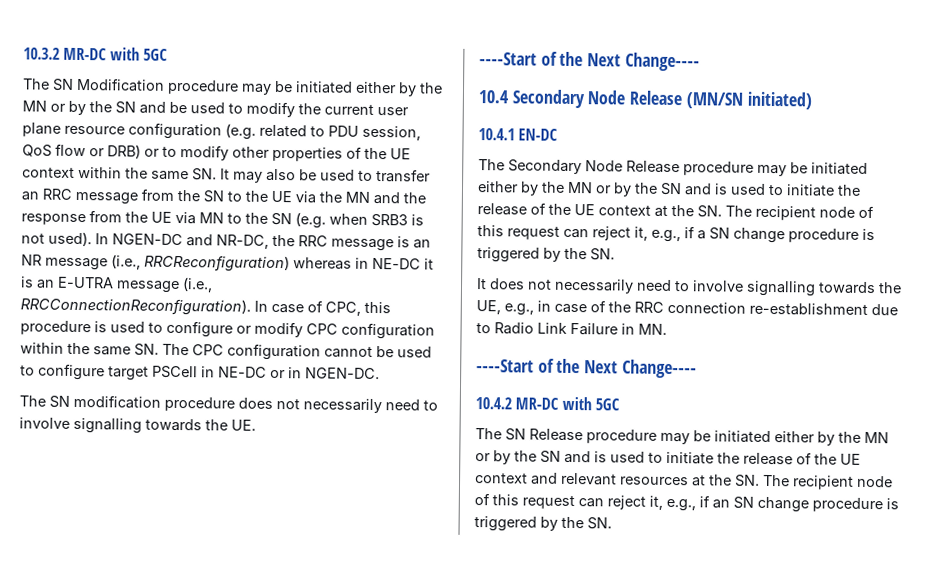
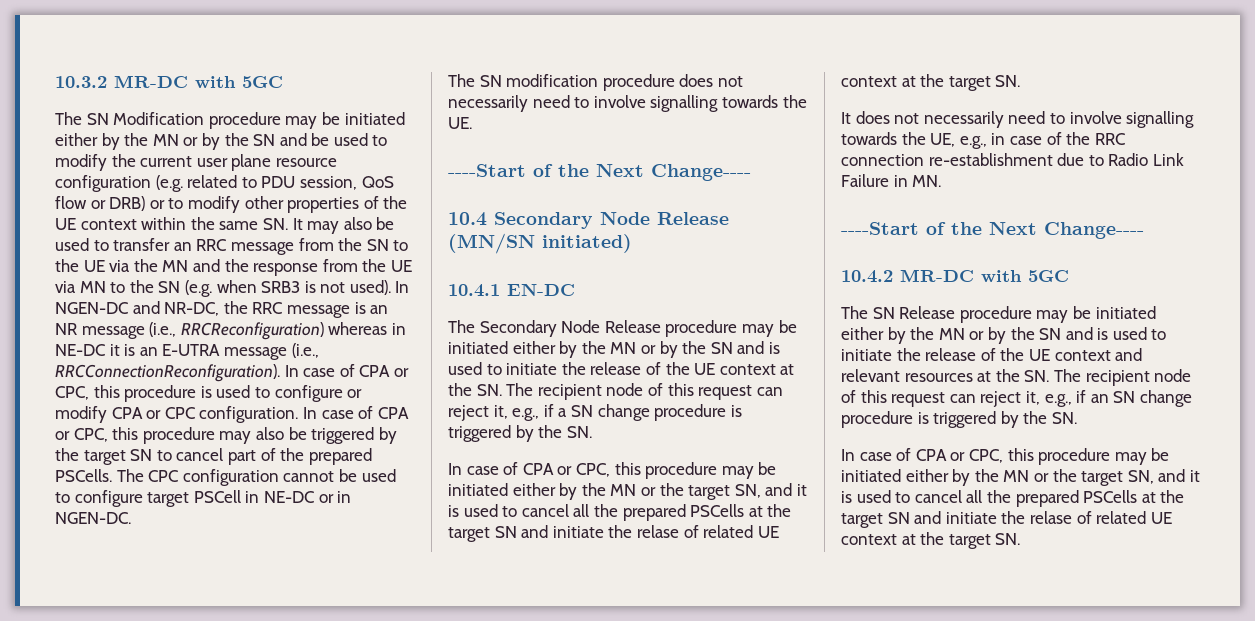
- In case of CPC, this procedure is used to configure or modify CPC configuration within the same SN. The CPC configuration cannot be used to configure target PSCell in NE-DC or in NGEN-DC.
+ In case of CPA or CPC, this procedure is used to configure or modify CPA or CPC configuration. In case of CPA or CPC, this procedure may also be triggered by the target SN to cancel part of the prepared PSCells. The CPC configuration cannot be used to configure target PSCell in NE-DC or in NGEN-DC.
  The Secondary Node Release procedure may be initiated either by the MN or by the SN and is used to initiate the release of the UE context at the SN. The recipient node of this request can reject it, e.g., if a SN change procedure is triggered by the SN.
+ In case of CPA or CPC, this procedure may be initiated either by the MN or the target SN, and it is used to cancel all the prepared PSCells at the target SN and initiate the relase of related UE context at the target SN.
  The SN Release procedure may be initiated either by the MN or by the SN and is used to initiate the release of the UE context and relevant resources at the SN. The recipient node of this request can reject it, e.g., if an SN change procedure is triggered by the SN.
+ In case of CPA or CPC, this procedure may be initiated either by the MN or the target SN, and it is used to cancel all the prepared PSCells at the target SN and initiate the relase of related UE context at the target SN.

